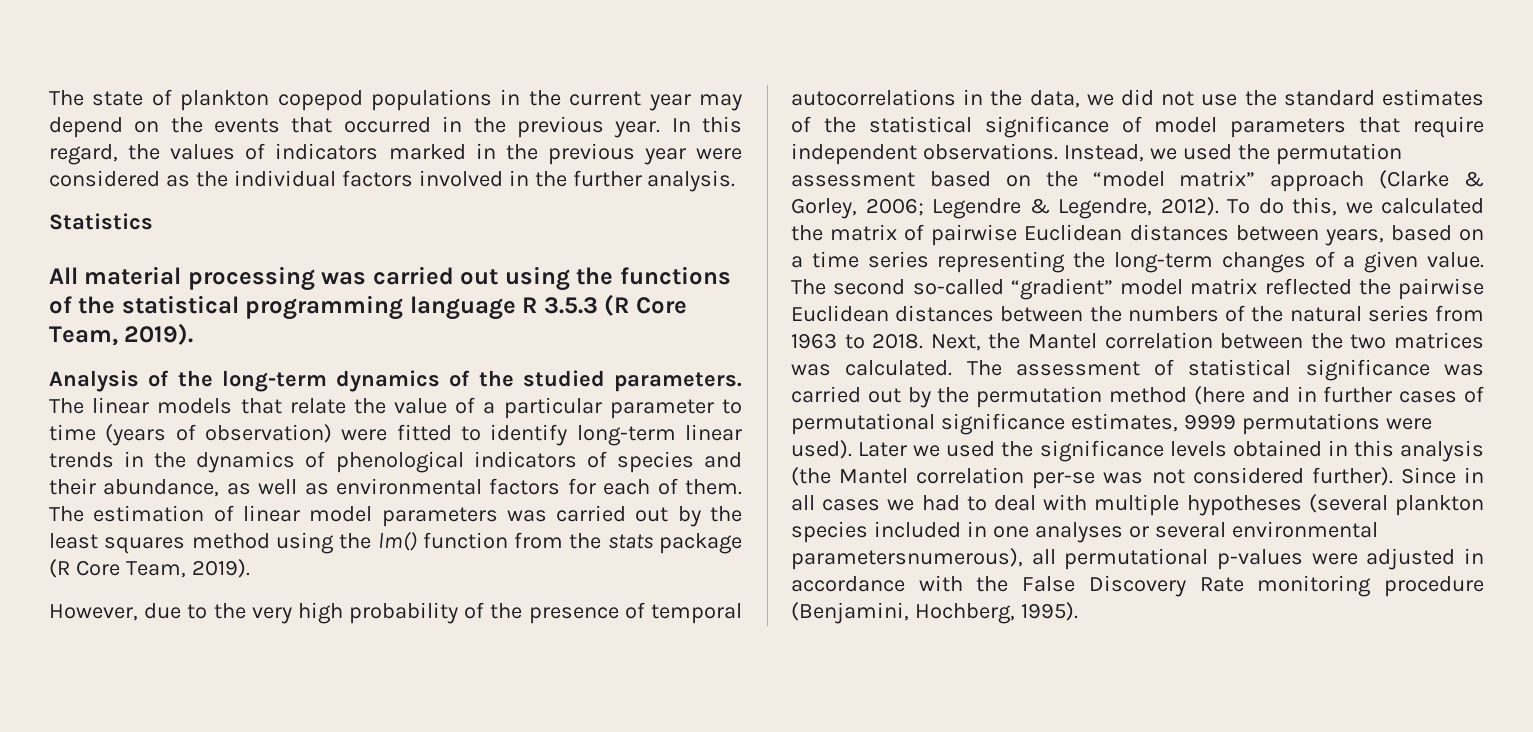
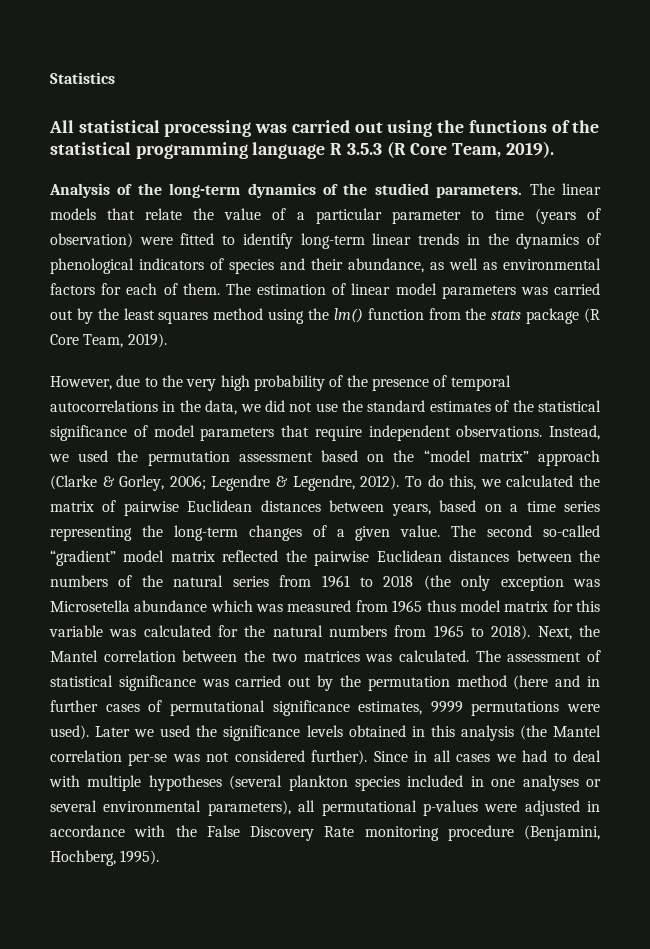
- The state of plankton copepod populations in the current year may depend on the events that occurred in the previous year. In this regard, the values of indicators marked in the previous year were considered as the individual factors involved in the further analysis.
- All material processing was carried out using the functions of the statistical programming language R 3.5.3 (R Core Team, 2019).
+ All statistical processing was carried out using the functions of the statistical programming language R 3.5.3 (R Core Team, 2019).
- The second so-called “gradient” model matrix reflected the pairwise Euclidean distances between the numbers of the natural series from 1963 to 2018.
+ The second so-called “gradient” model matrix reflected the pairwise Euclidean distances between the numbers of the natural series from 1961 to 2018 (the only exception was Microsetella abundance which was measured from 1965 thus model matrix for this variable was calculated for the natural numbers from 1965 to 2018).
- Since in all cases we had to deal with multiple hypotheses (several plankton species included in one analyses or several environmental parametersnumerous), all permutational p-values were adjusted in accordance with the False Discovery Rate monitoring procedure (Benjamini, Hochberg, 1995).
+ Since in all cases we had to deal with multiple hypotheses (several plankton species included in one analyses or several environmental parameters), all permutational p-values were adjusted in accordance with the False Discovery Rate monitoring procedure (Benjamini, Hochberg, 1995).

